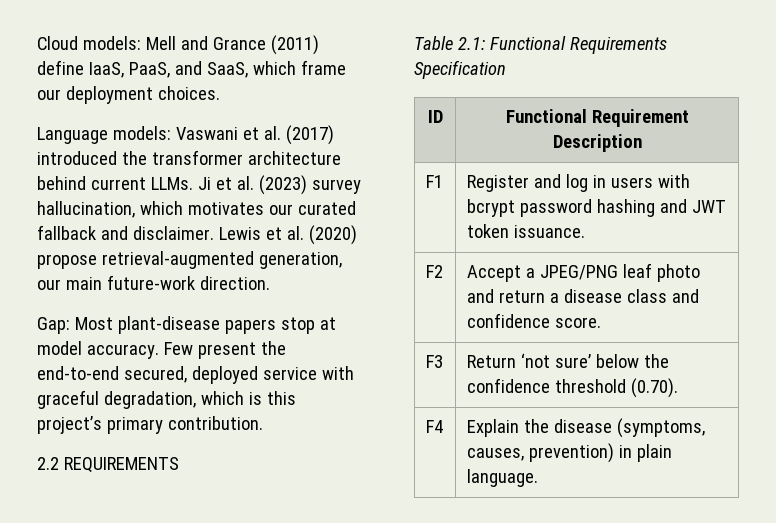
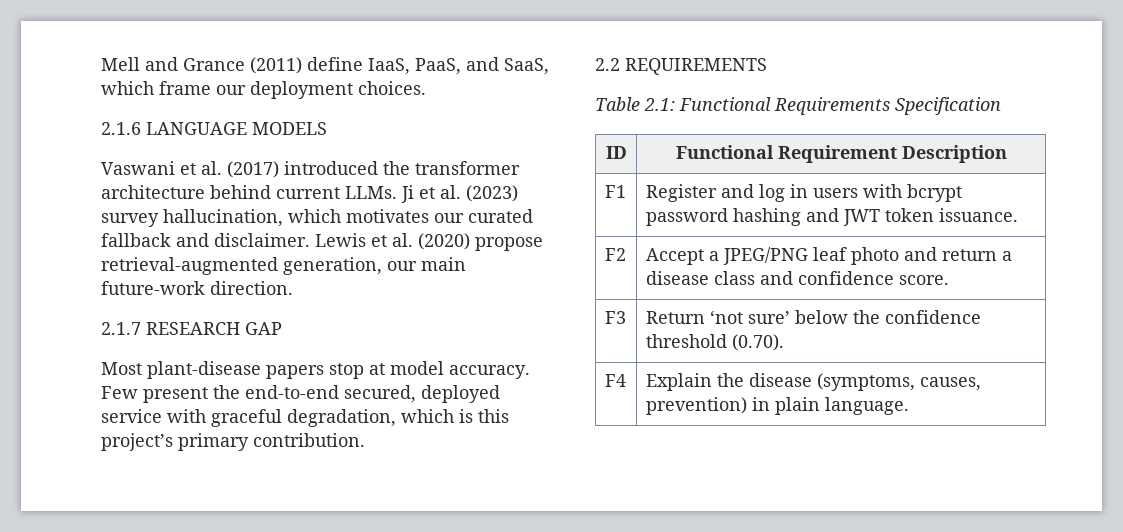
- Cloud models: Mell and Grance (2011) define IaaS, PaaS, and SaaS, which frame our deployment choices.
+ Mell and Grance (2011) define IaaS, PaaS, and SaaS, which frame our deployment choices.
- Language models: Vaswani et al. (2017) introduced the transformer architecture behind current LLMs.
+ 2.1.6 LANGUAGE MODELS
+ Vaswani et al. (2017) introduced the transformer architecture behind current LLMs.
- Gap: Most plant-disease papers stop at model accuracy.
+ 2.1.7 RESEARCH GAP
+ Most plant-disease papers stop at model accuracy.

